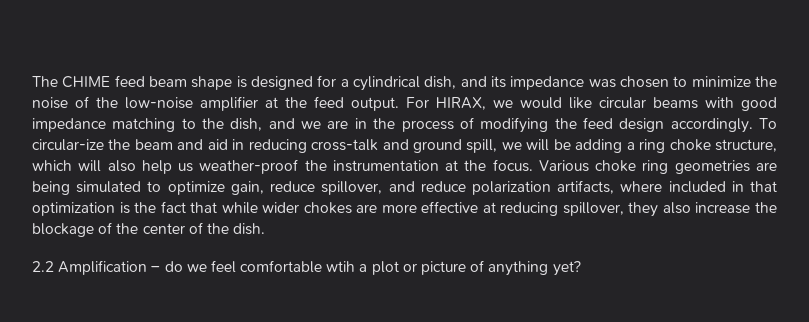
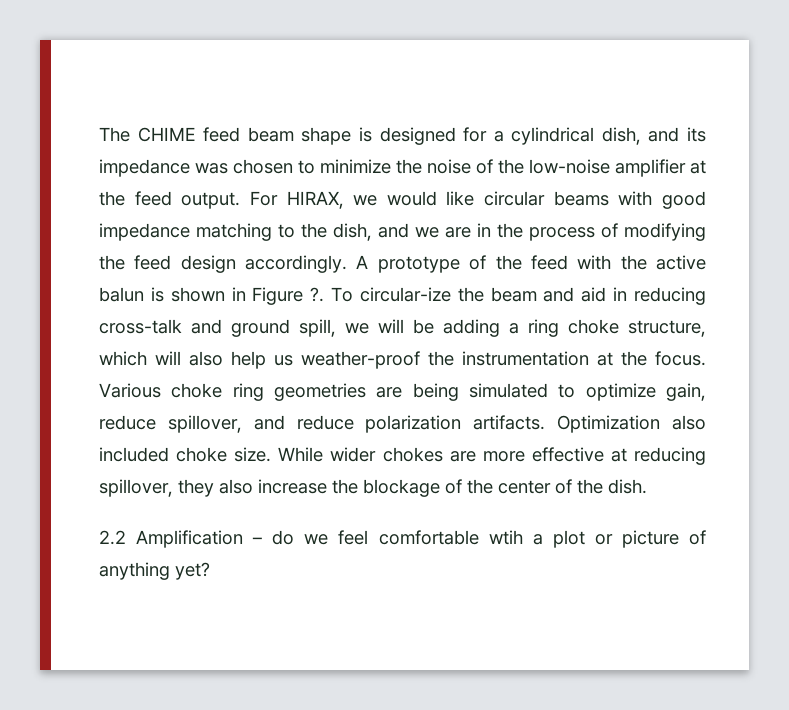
+ A prototype of the feed with the active balun is shown in Figure ?.
- Various choke ring geometries are being simulated to optimize gain, reduce spillover, and reduce polarization artifacts, where included in that optimization is the fact that while wider chokes are more effective at reducing spillover, they also increase the blockage of the center of the dish.
+ Various choke ring geometries are being simulated to optimize gain, reduce spillover, and reduce polarization artifacts. Optimization also included choke size. While wider chokes are more effective at reducing spillover, they also increase the blockage of the center of the dish.

